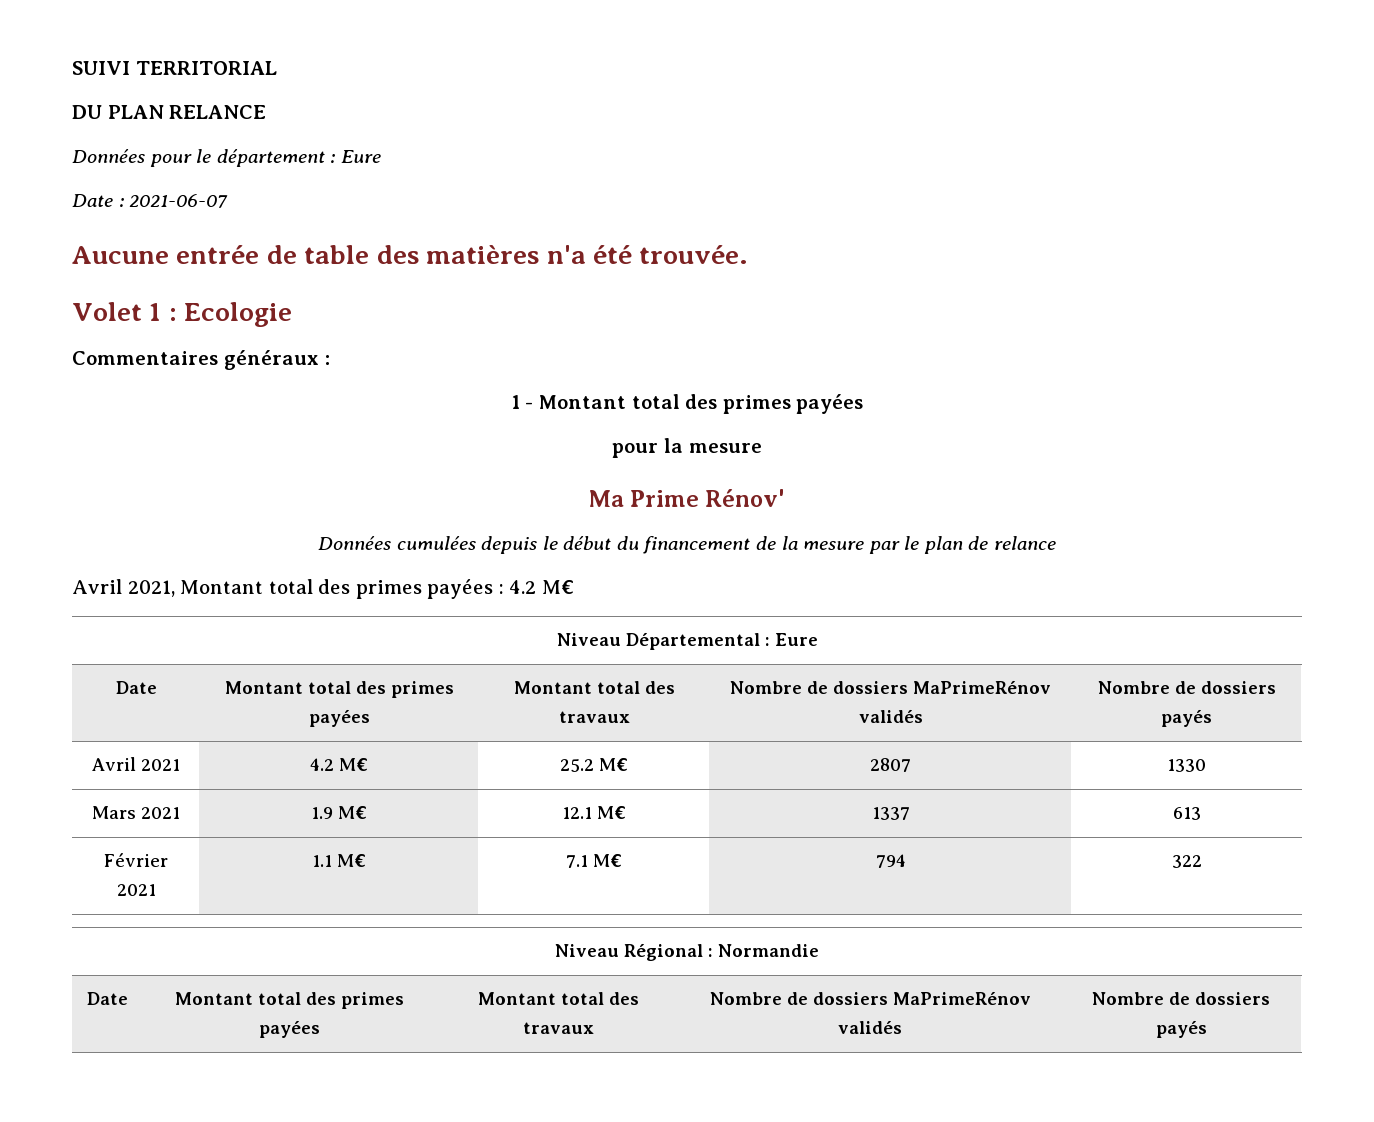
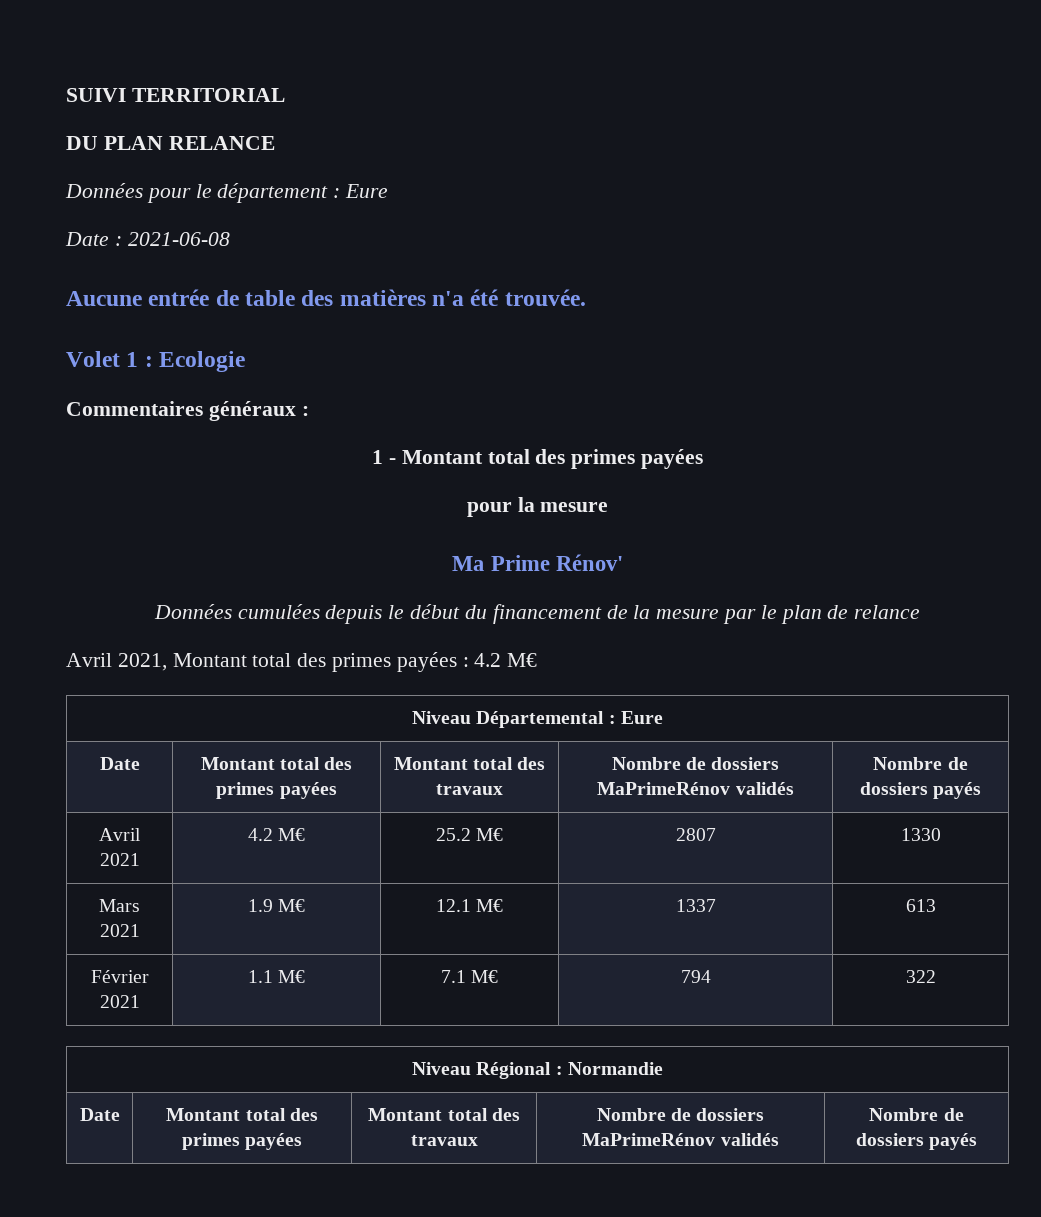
- Date : 2021-06-07
+ Date : 2021-06-08

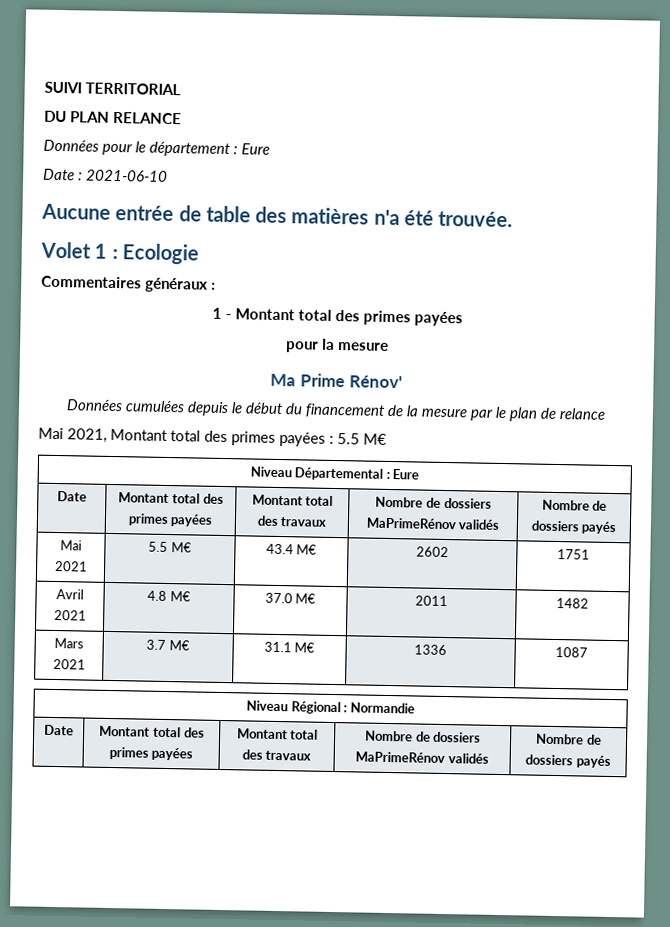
- Date : 2021-06-08
+ Date : 2021-06-10
- Avril 2021, Montant total des primes payées : 4.2 M€
+ Mai 2021, Montant total des primes payées : 5.5 M€
+ Mai 2021 | 5.5 M€ | 43.4 M€ | 2602 | 1751
- Avril 2021 | 4.2 M€ | 25.2 M€ | 2807 | 1330
+ Avril 2021 | 4.8 M€ | 37.0 M€ | 2011 | 1482
- Mars 2021 | 1.9 M€ | 12.1 M€ | 1337 | 613
- Février 2021 | 1.1 M€ | 7.1 M€ | 794 | 322
+ Mars 2021 | 3.7 M€ | 31.1 M€ | 1336 | 1087

